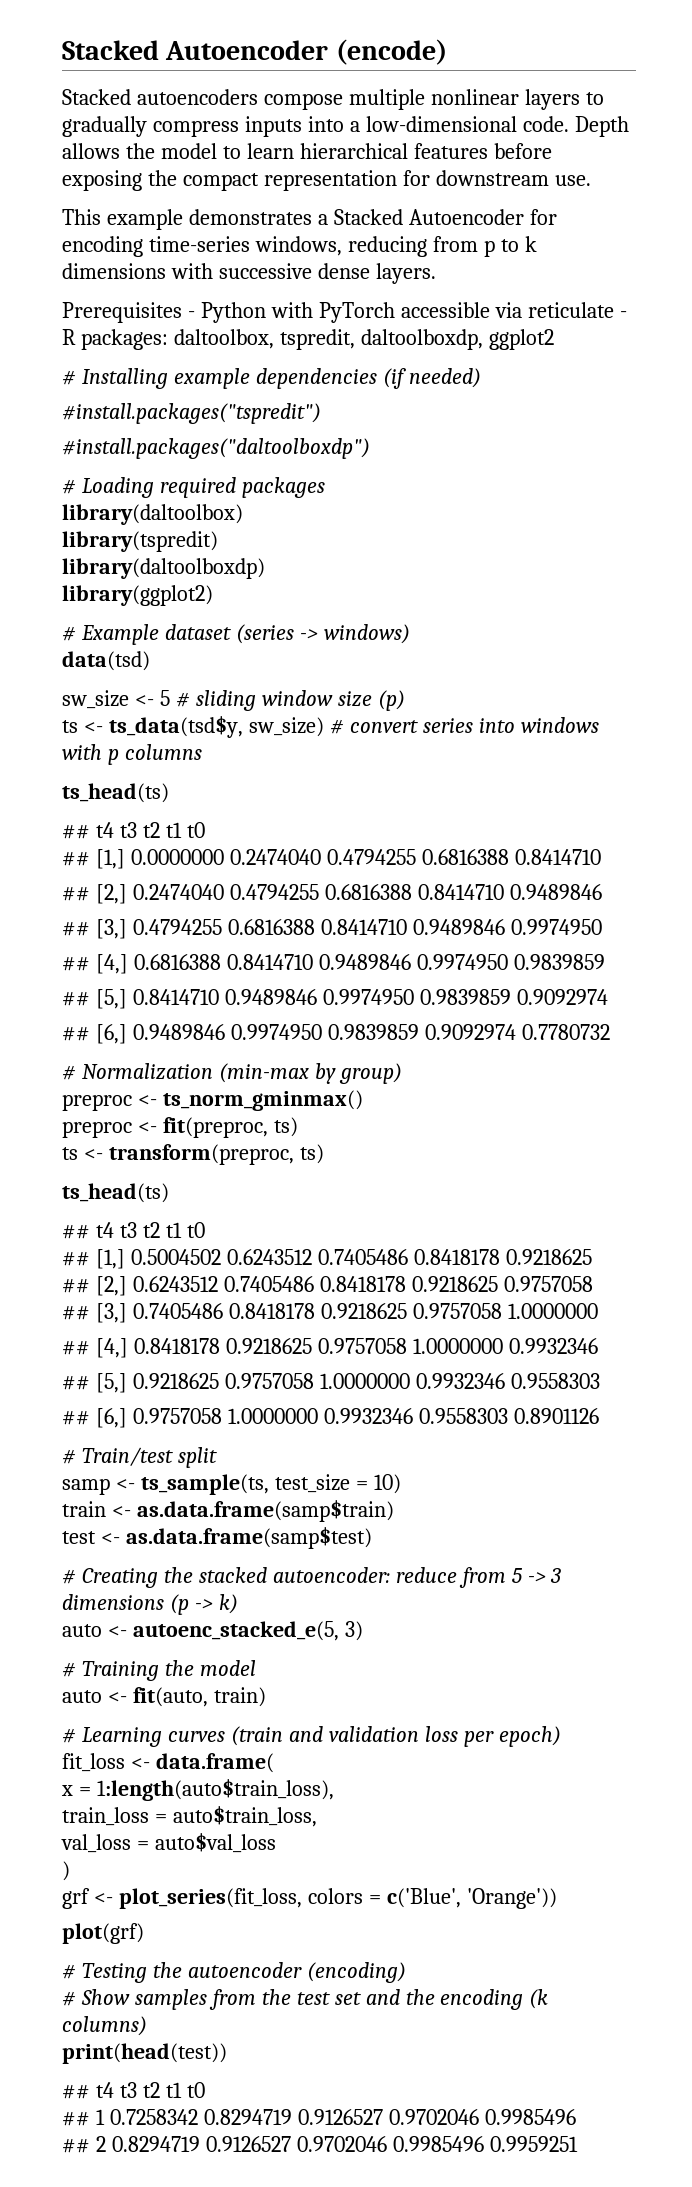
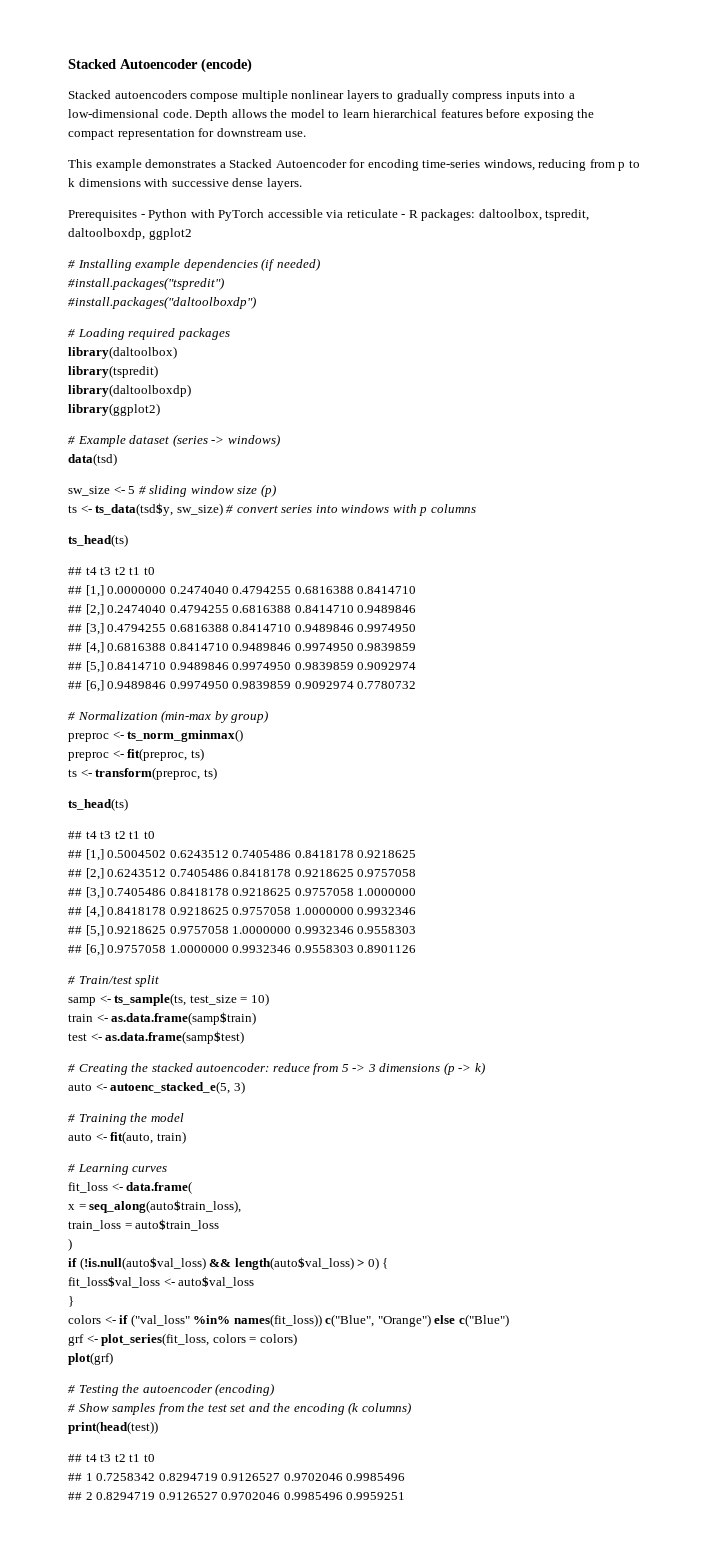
- # Learning curves (train and validation loss per epoch)
+ # Learning curves
- x = 1:length(auto$train_loss),
+ x = seq_along(auto$train_loss),
- train_loss = auto$train_loss,
- val_loss = auto$val_loss
+ train_loss = auto$train_loss
  )
+ if (!is.null(auto$val_loss) && length(auto$val_loss) > 0) {
+ fit_loss$val_loss <- auto$val_loss
+ }
+ colors <- if ("val_loss" %in% names(fit_loss)) c("Blue", "Orange") else c("Blue")
- grf <- plot_series(fit_loss, colors = c('Blue', 'Orange'))
+ grf <- plot_series(fit_loss, colors = colors)

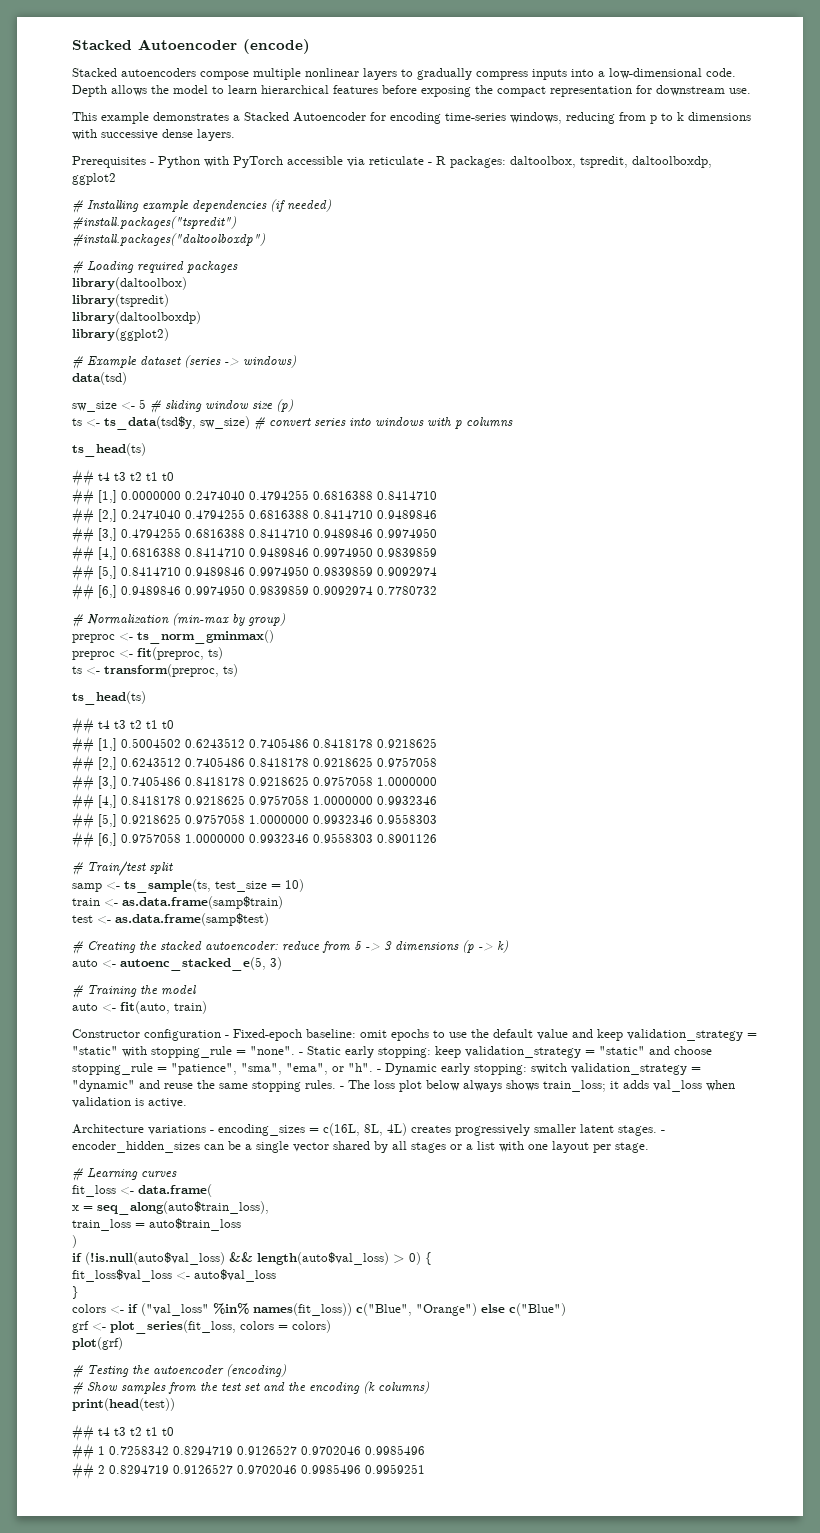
+ Constructor configuration - Fixed-epoch baseline: omit epochs to use the default value and keep validation_strategy = "static" with stopping_rule = "none". - Static early stopping: keep validation_strategy = "static" and choose stopping_rule = "patience", "sma", "ema", or "h". - Dynamic early stopping: switch validation_strategy = "dynamic" and reuse the same stopping rules. - The loss plot below always shows train_loss; it adds val_loss when validation is active.
+ Architecture variations - encoding_sizes = c(16L, 8L, 4L) creates progressively smaller latent stages. - encoder_hidden_sizes can be a single vector shared by all stages or a list with one layout per stage.

